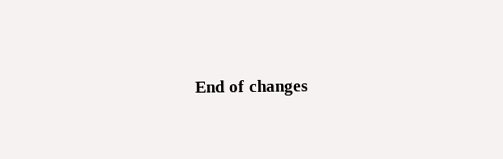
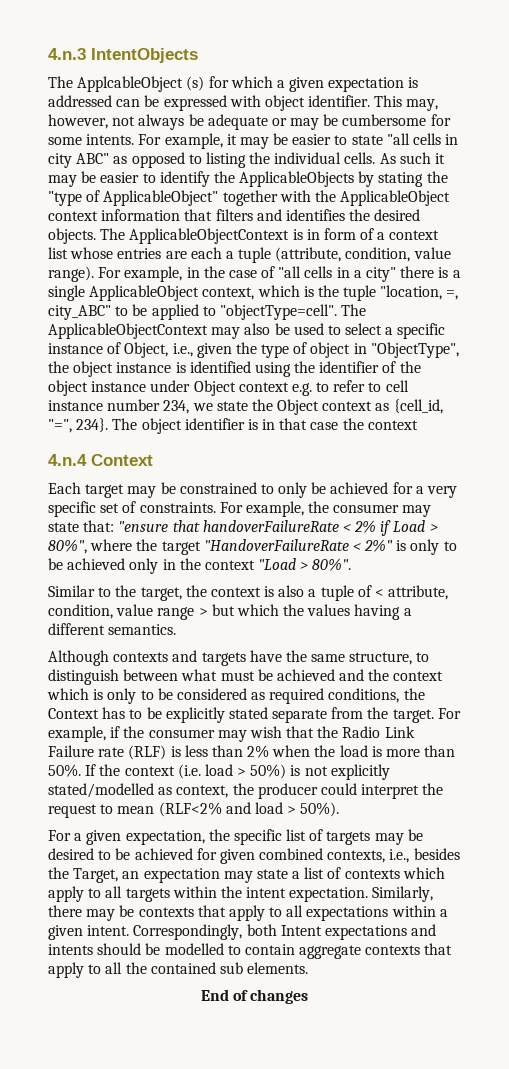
+ 4.n.3 IntentObjects
+ The ApplcableObject (s) for which a given expectation is addressed can be expressed with object identifier. This may, however, not always be adequate or may be cumbersome for some intents. For example, it may be easier to state "all cells in city ABC" as opposed to listing the individual cells. As such it may be easier to identify the ApplicableObjects by stating the "type of ApplicableObject" together with the ApplicableObject context information that filters and identifies the desired objects. The ApplicableObjectContext is in form of a context list whose entries are each a tuple (attribute, condition, value range). For example, in the case of "all cells in a city" there is a single ApplicableObject context, which is the tuple "location, =, city_ABC" to be applied to "objectType=cell". The ApplicableObjectContext may also be used to select a specific instance of Object, i.e., given the type of object in "ObjectType", the object instance is identified using the identifier of the object instance under Object context e.g. to refer to cell instance number 234, we state the Object context as {cell_id, "=", 234}. The object identifier is in that case the context
+ 4.n.4 Context
+ Each target may be constrained to only be achieved for a very specific set of constraints. For example, the consumer may state that: "ensure that handoverFailureRate < 2% if Load > 80%", where the target "HandoverFailureRate < 2%" is only to be achieved only in the context "Load > 80%".
+ Similar to the target, the context is also a tuple of < attribute, condition, value range > but which the values having a different semantics.
+ Although contexts and targets have the same structure, to distinguish between what must be achieved and the context which is only to be considered as required conditions, the Context has to be explicitly stated separate from the target. For example, if the consumer may wish that the Radio Link Failure rate (RLF) is less than 2% when the load is more than 50%. If the context (i.e. load > 50%) is not explicitly stated/modelled as context, the producer could interpret the request to mean (RLF<2% and load > 50%).
+ For a given expectation, the specific list of targets may be desired to be achieved for given combined contexts, i.e., besides the Target, an expectation may state a list of contexts which apply to all targets within the intent expectation. Similarly, there may be contexts that apply to all expectations within a given intent. Correspondingly, both Intent expectations and intents should be modelled to contain aggregate contexts that apply to all the contained sub elements.

